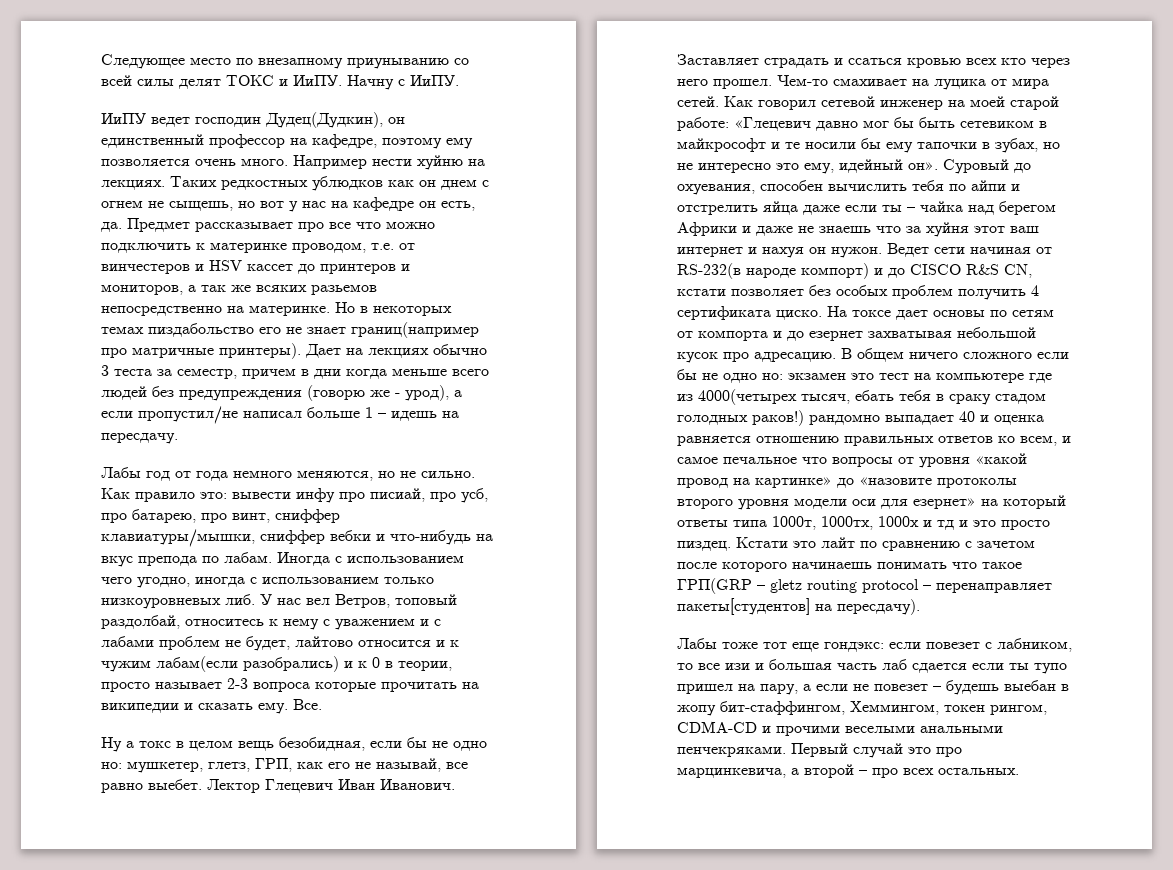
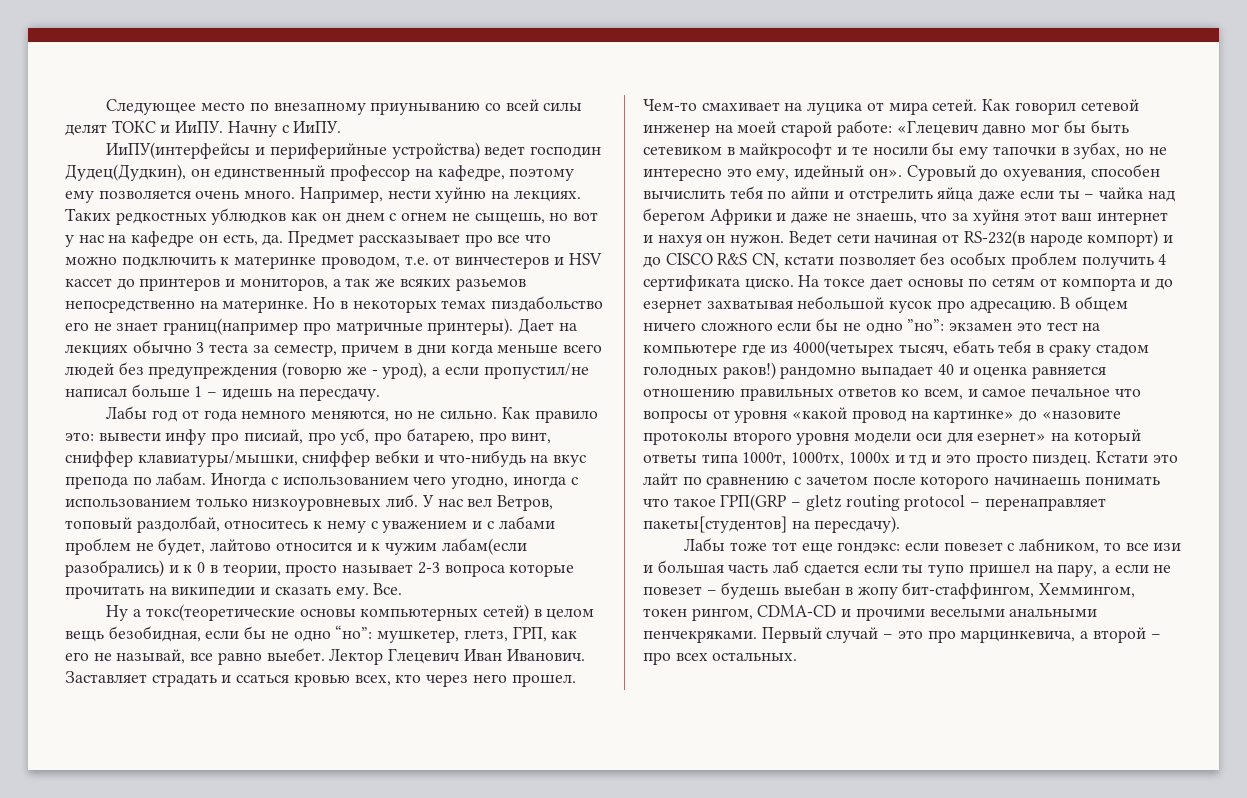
- ИиПУ ведет господин Дудец(Дудкин), он единственный профессор на кафедре, поэтому ему позволяется очень много.
+ ИиПУ(интерфейсы и периферийные устройства) ведет господин Дудец(Дудкин), он единственный профессор на кафедре, поэтому ему позволяется очень много.
- Например нести хуйню на лекциях.
+ Например, нести хуйню на лекциях.
- Ну а токс в целом вещь безобидная, если бы не одно но: мушкетер, глетз, ГРП, как его не называй, все равно выебет.
+ Ну а токс(теоретические основы компьютерных сетей) в целом вещь безобидная, если бы не одно “но”: мушкетер, глетз, ГРП, как его не называй, все равно выебет.
- Заставляет страдать и ссаться кровью всех кто через него прошел.
+ Заставляет страдать и ссаться кровью всех, кто через него прошел.
- Суровый до охуевания, способен вычислить тебя по айпи и отстрелить яйца даже если ты – чайка над берегом Африки и даже не знаешь что за хуйня этот ваш интернет и нахуя он нужон.
+ Суровый до охуевания, способен вычислить тебя по айпи и отстрелить яйца даже если ты – чайка над берегом Африки и даже не знаешь, что за хуйня этот ваш интернет и нахуя он нужон.
- В общем ничего сложного если бы не одно но:
+ В общем ничего сложного если бы не одно ”но”:
- Первый случай это про марцинкевича, а второй – про всех остальных.
+ Первый случай – это про марцинкевича, а второй – про всех остальных.

